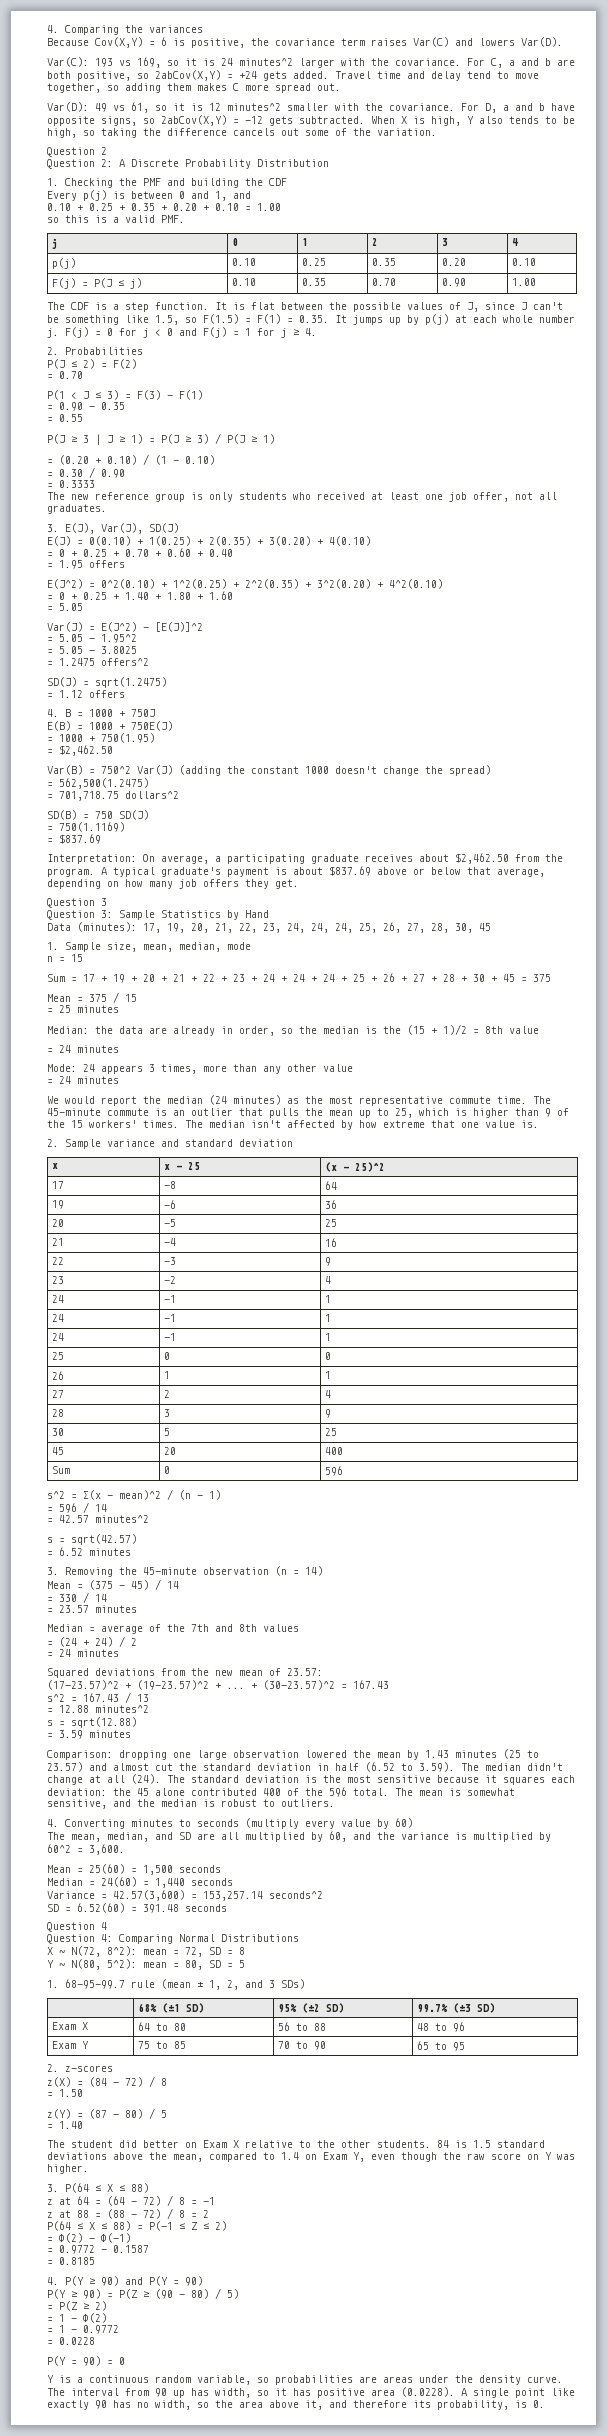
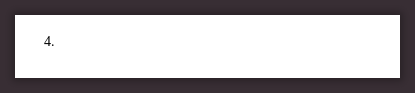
- 4. Comparing the variances
- Because Cov(X,Y) = 6 is positive, the covariance term raises Var(C) and lowers Var(D).
- Var(C): 193 vs 169, so it is 24 minutes^2 larger with the covariance. For C, a and b are both positive, so 2abCov(X,Y) = +24 gets added. Travel time and delay tend to move together, so adding them makes C more spread out.
- Var(D): 49 vs 61, so it is 12 minutes^2 smaller with the covariance. For D, a and b have opposite signs, so 2abCov(X,Y) = -12 gets subtracted. When X is high, Y also tends to be high, so taking the difference cancels out some of the variation.
- Question 2
- Question 2: A Discrete Probability Distribution
- 1. Checking the PMF and building the CDF
- Every p(j) is between 0 and 1, and
- 0.10 + 0.25 + 0.35 + 0.20 + 0.10 = 1.00
- so this is a valid PMF.
- j | 0 | 1 | 2 | 3 | 4
- p(j) | 0.10 | 0.25 | 0.35 | 0.20 | 0.10
- F(j) = P(J ≤ j) | 0.10 | 0.35 | 0.70 | 0.90 | 1.00
- The CDF is a step function. It is flat between the possible values of J, since J can't be something like 1.5, so F(1.5) = F(1) = 0.35. It jumps up by p(j) at each whole number j. F(j) = 0 for j < 0 and F(j) = 1 for j ≥ 4.
- 2. Probabilities
- P(J ≤ 2) = F(2)
- = 0.70
- P(1 < J ≤ 3) = F(3) - F(1)
- = 0.90 - 0.35
- = 0.55
- P(J ≥ 3 | J ≥ 1) = P(J ≥ 3) / P(J ≥ 1)
- = (0.20 + 0.10) / (1 - 0.10)
- = 0.30 / 0.90
- = 0.3333
- The new reference group is only students who received at least one job offer, not all graduates.
- 3. E(J), Var(J), SD(J)
- E(J) = 0(0.10) + 1(0.25) + 2(0.35) + 3(0.20) + 4(0.10)
- = 0 + 0.25 + 0.70 + 0.60 + 0.40
- = 1.95 offers
- E(J^2) = 0^2(0.10) + 1^2(0.25) + 2^2(0.35) + 3^2(0.20) + 4^2(0.10)
- = 0 + 0.25 + 1.40 + 1.80 + 1.60
- = 5.05
- Var(J) = E(J^2) - [E(J)]^2
- = 5.05 - 1.95^2
- = 5.05 - 3.8025
- = 1.2475 offers^2
- SD(J) = sqrt(1.2475)
- = 1.12 offers
- 4. B = 1000 + 750J
- E(B) = 1000 + 750E(J)
- = 1000 + 750(1.95)
- = $2,462.50
- Var(B) = 750^2 Var(J) (adding the constant 1000 doesn't change the spread)
- = 562,500(1.2475)
- = 701,718.75 dollars^2
- SD(B) = 750 SD(J)
- = 750(1.1169)
- = $837.69
- Interpretation: On average, a participating graduate receives about $2,462.50 from the program. A typical graduate's payment is about $837.69 above or below that average, depending on how many job offers they get.
- Question 3
- Question 3: Sample Statistics by Hand
- Data (minutes): 17, 19, 20, 21, 22, 23, 24, 24, 24, 25, 26, 27, 28, 30, 45
- 1. Sample size, mean, median, mode
- n = 15
- Sum = 17 + 19 + 20 + 21 + 22 + 23 + 24 + 24 + 24 + 25 + 26 + 27 + 28 + 30 + 45 = 375
- Mean = 375 / 15
- = 25 minutes
- Median: the data are already in order, so the median is the (15 + 1)/2 = 8th value
- = 24 minutes
- Mode: 24 appears 3 times, more than any other value
- = 24 minutes
- We would report the median (24 minutes) as the most representative commute time. The 45-minute commute is an outlier that pulls the mean up to 25, which is higher than 9 of the 15 workers' times. The median isn't affected by how extreme that one value is.
- 2. Sample variance and standard deviation
- x | x - 25 | (x - 25)^2
- 17 | -8 | 64
- 19 | -6 | 36
- 20 | -5 | 25
- 21 | -4 | 16
- 22 | -3 | 9
- 23 | -2 | 4
- 24 | -1 | 1
- 24 | -1 | 1
- 24 | -1 | 1
- 25 | 0 | 0
- 26 | 1 | 1
- 27 | 2 | 4
- 28 | 3 | 9
- 30 | 5 | 25
- 45 | 20 | 400
- Sum | 0 | 596
- s^2 = Σ(x - mean)^2 / (n - 1)
- = 596 / 14
- = 42.57 minutes^2
- s = sqrt(42.57)
- = 6.52 minutes
- 3. Removing the 45-minute observation (n = 14)
- Mean = (375 - 45) / 14
- = 330 / 14
- = 23.57 minutes
- Median = average of the 7th and 8th values
- = (24 + 24) / 2
- = 24 minutes
- Squared deviations from the new mean of 23.57:
- (17-23.57)^2 + (19-23.57)^2 + ... + (30-23.57)^2 = 167.43
- s^2 = 167.43 / 13
- = 12.88 minutes^2
- s = sqrt(12.88)
- = 3.59 minutes
- Comparison: dropping one large observation lowered the mean by 1.43 minutes (25 to 23.57) and almost cut the standard deviation in half (6.52 to 3.59). The median didn't change at all (24). The standard deviation is the most sensitive because it squares each deviation: the 45 alone contributed 400 of the 596 total. The mean is somewhat sensitive, and the median is robust to outliers.
- 4. Converting minutes to seconds (multiply every value by 60)
- The mean, median, and SD are all multiplied by 60, and the variance is multiplied by 60^2 = 3,600.
- Mean = 25(60) = 1,500 seconds
- Median = 24(60) = 1,440 seconds
- Variance = 42.57(3,600) = 153,257.14 seconds^2
- SD = 6.52(60) = 391.48 seconds
- Question 4
- Question 4: Comparing Normal Distributions
- X ~ N(72, 8^2): mean = 72, SD = 8
- Y ~ N(80, 5^2): mean = 80, SD = 5
- 1. 68-95-99.7 rule (mean ± 1, 2, and 3 SDs)
- | 68% (±1 SD) | 95% (±2 SD) | 99.7% (±3 SD)
- Exam X | 64 to 80 | 56 to 88 | 48 to 96
- Exam Y | 75 to 85 | 70 to 90 | 65 to 95
- 2. z-scores
- z(X) = (84 - 72) / 8
- = 1.50
- z(Y) = (87 - 80) / 5
- = 1.40
- The student did better on Exam X relative to the other students. 84 is 1.5 standard deviations above the mean, compared to 1.4 on Exam Y, even though the raw score on Y was higher.
- 3. P(64 ≤ X ≤ 88)
- z at 64 = (64 - 72) / 8 = -1
- z at 88 = (88 - 72) / 8 = 2
- P(64 ≤ X ≤ 88) = P(-1 ≤ Z ≤ 2)
- = Φ(2) - Φ(-1)
- = 0.9772 - 0.1587
- = 0.8185
- 4. P(Y ≥ 90) and P(Y = 90)
- P(Y ≥ 90) = P(Z ≥ (90 - 80) / 5)
- = P(Z ≥ 2)
- = 1 - Φ(2)
- = 1 - 0.9772
- = 0.0228
- P(Y = 90) = 0
- Y is a continuous random variable, so probabilities are areas under the density curve. The interval from 90 up has width, so it has positive area (0.0228). A single point like exactly 90 has no width, so the area above it, and therefore its probability, is 0.
+ 4.

